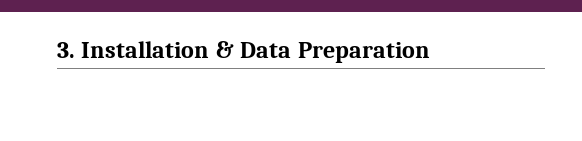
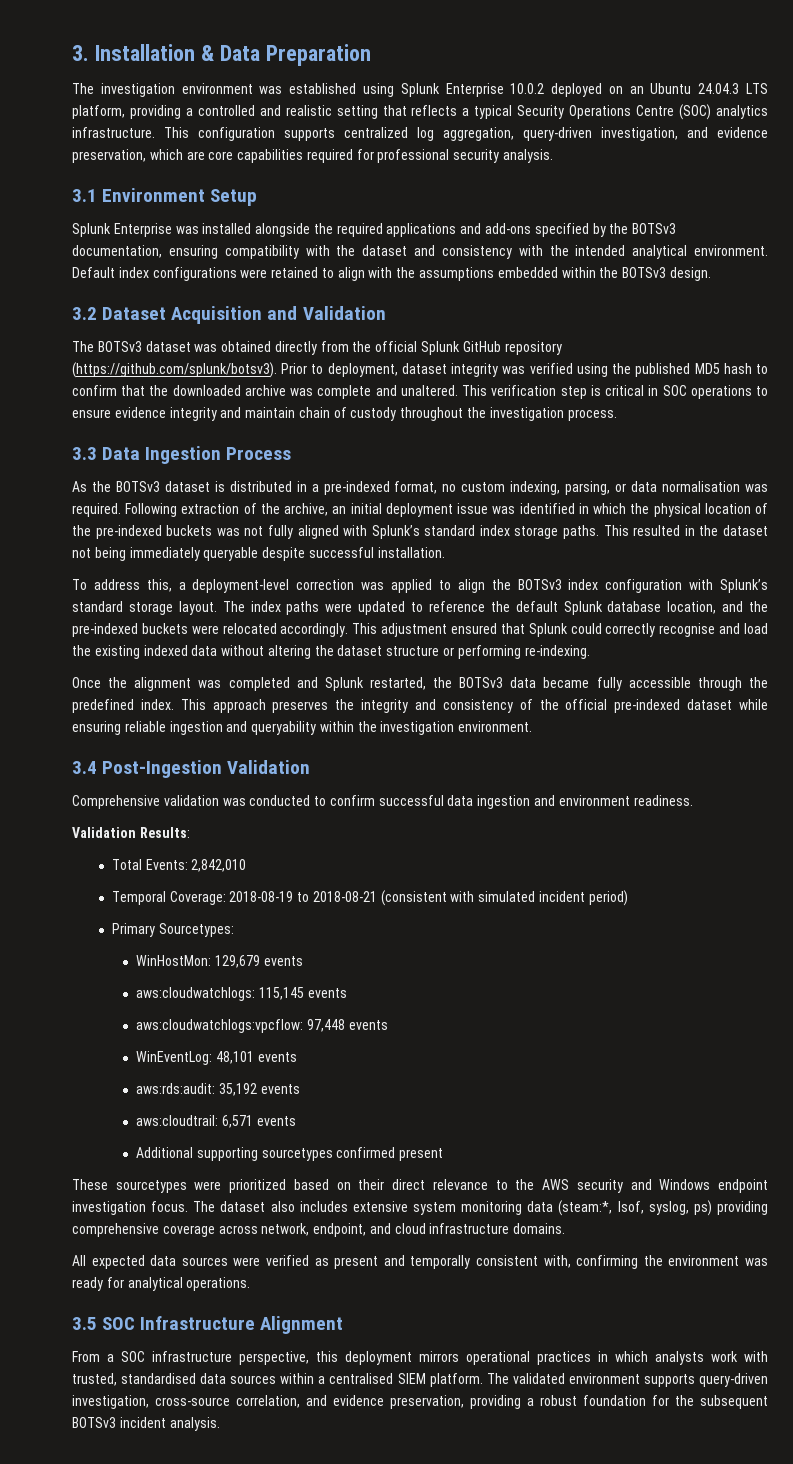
+ The investigation environment was established using Splunk Enterprise 10.0.2 deployed on an Ubuntu 24.04.3 LTS platform, providing a controlled and realistic setting that reflects a typical Security Operations Centre (SOC) analytics infrastructure. This configuration supports centralized log aggregation, query-driven investigation, and evidence preservation, which are core capabilities required for professional security analysis.
+ 3.1 Environment Setup
+ Splunk Enterprise was installed alongside the required applications and add-ons specified by the BOTSv3 documentation, ensuring compatibility with the dataset and consistency with the intended analytical environment. Default index configurations were retained to align with the assumptions embedded within the BOTSv3 design.
+ 3.2 Dataset Acquisition and Validation
+ The BOTSv3 dataset was obtained directly from the official Splunk GitHub repository (https://github.com/splunk/botsv3). Prior to deployment, dataset integrity was verified using the published MD5 hash to confirm that the downloaded archive was complete and unaltered. This verification step is critical in SOC operations to ensure evidence integrity and maintain chain of custody throughout the investigation process.
+ 3.3 Data Ingestion Process
+ As the BOTSv3 dataset is distributed in a pre-indexed format, no custom indexing, parsing, or data normalisation was required. Following extraction of the archive, an initial deployment issue was identified in which the physical location of the pre-indexed buckets was not fully aligned with Splunk’s standard index storage paths. This resulted in the dataset not being immediately queryable despite successful installation.
+ To address this, a deployment-level correction was applied to align the BOTSv3 index configuration with Splunk’s standard storage layout. The index paths were updated to reference the default Splunk database location, and the pre-indexed buckets were relocated accordingly. This adjustment ensured that Splunk could correctly recognise and load the existing indexed data without altering the dataset structure or performing re-indexing.
+ Once the alignment was completed and Splunk restarted, the BOTSv3 data became fully accessible through the predefined index. This approach preserves the integrity and consistency of the official pre-indexed dataset while ensuring reliable ingestion and queryability within the investigation environment.
+ 3.4 Post-Ingestion Validation
+ Comprehensive validation was conducted to confirm successful data ingestion and environment readiness.
+ Validation Results:
+ Total Events: 2,842,010
+ Temporal Coverage: 2018-08-19 to 2018-08-21 (consistent with simulated incident period)
+ Primary Sourcetypes:
+ WinHostMon: 129,679 events
+ aws:cloudwatchlogs: 115,145 events
+ aws:cloudwatchlogs:vpcflow: 97,448 events
+ WinEventLog: 48,101 events
+ aws:rds:audit: 35,192 events
+ aws:cloudtrail: 6,571 events
+ Additional supporting sourcetypes confirmed present
+ These sourcetypes were prioritized based on their direct relevance to the AWS security and Windows endpoint investigation focus. The dataset also includes extensive system monitoring data (steam:*, lsof, syslog, ps) providing comprehensive coverage across network, endpoint, and cloud infrastructure domains.
+ All expected data sources were verified as present and temporally consistent with, confirming the environment was ready for analytical operations.
+ 3.5 SOC Infrastructure Alignment
+ From a SOC infrastructure perspective, this deployment mirrors operational practices in which analysts work with trusted, standardised data sources within a centralised SIEM platform. The validated environment supports query-driven investigation, cross-source correlation, and evidence preservation, providing a robust foundation for the subsequent BOTSv3 incident analysis.

